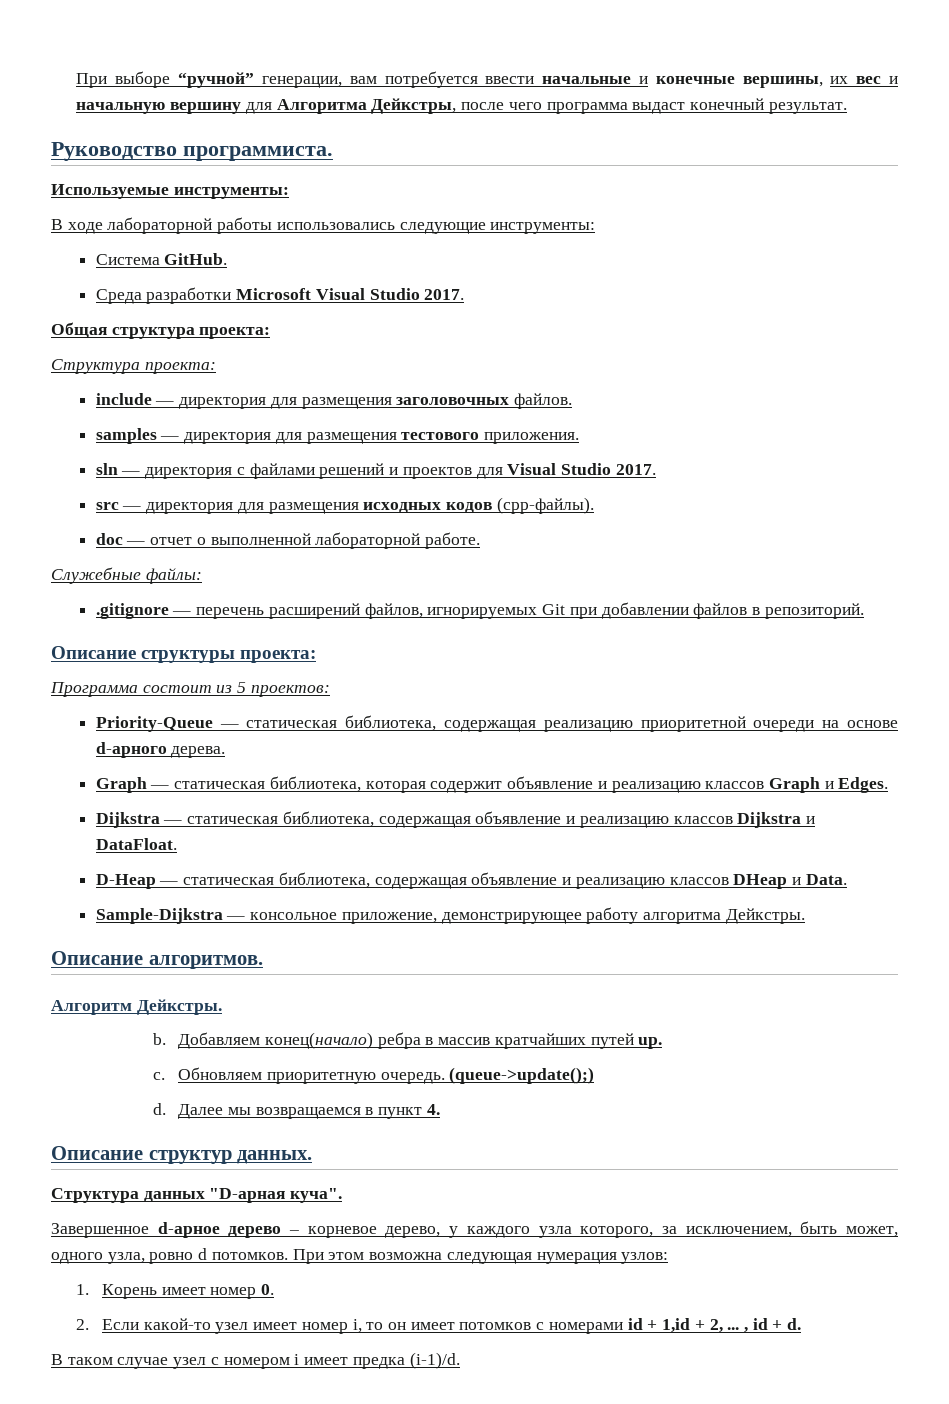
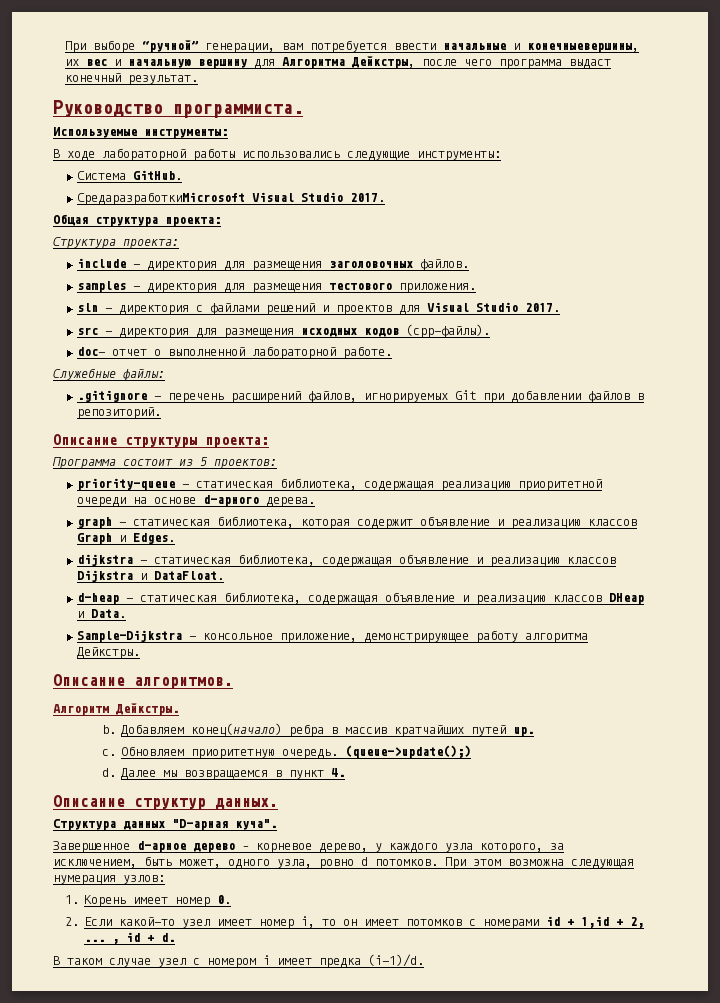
- При выборе “ручной” генерации, вам потребуется ввести начальные и конечные вершины, их вес и начальную вершину для Алгоритма Дейкстры, после чего программа выдаст конечный результат.
+ При выборе “ручной” генерации, вам потребуется ввести начальные и конечныевершины, их вес и начальную вершину для Алгоритма Дейкстры, после чего программа выдаст конечный результат.
- Среда разработки Microsoft Visual Studio 2017.
+ СредаразработкиMicrosoft Visual Studio 2017.
- doc — отчет о выполненной лабораторной работе.
+ doc— отчет о выполненной лабораторной работе.
- Priority-Queue — статическая библиотека, содержащая реализацию приоритетной очереди на основе d-арного дерева.
+ priority-queue — статическая библиотека, содержащая реализацию приоритетной очереди на основе d-арного дерева.
- Graph — статическая библиотека, которая содержит объявление и реализацию классов Graph и Edges.
+ graph — статическая библиотека, которая содержит объявление и реализацию классов Graph и Edges.
- Dijkstra — статическая библиотека, содержащая объявление и реализацию классов Dijkstra и DataFloat.
+ dijkstra — статическая библиотека, содержащая объявление и реализацию классов Dijkstra и DataFloat.
- D-Heap — статическая библиотека, содержащая объявление и реализацию классов DHeap и Data.
+ d-heap — статическая библиотека, содержащая объявление и реализацию классов DHeap и Data.

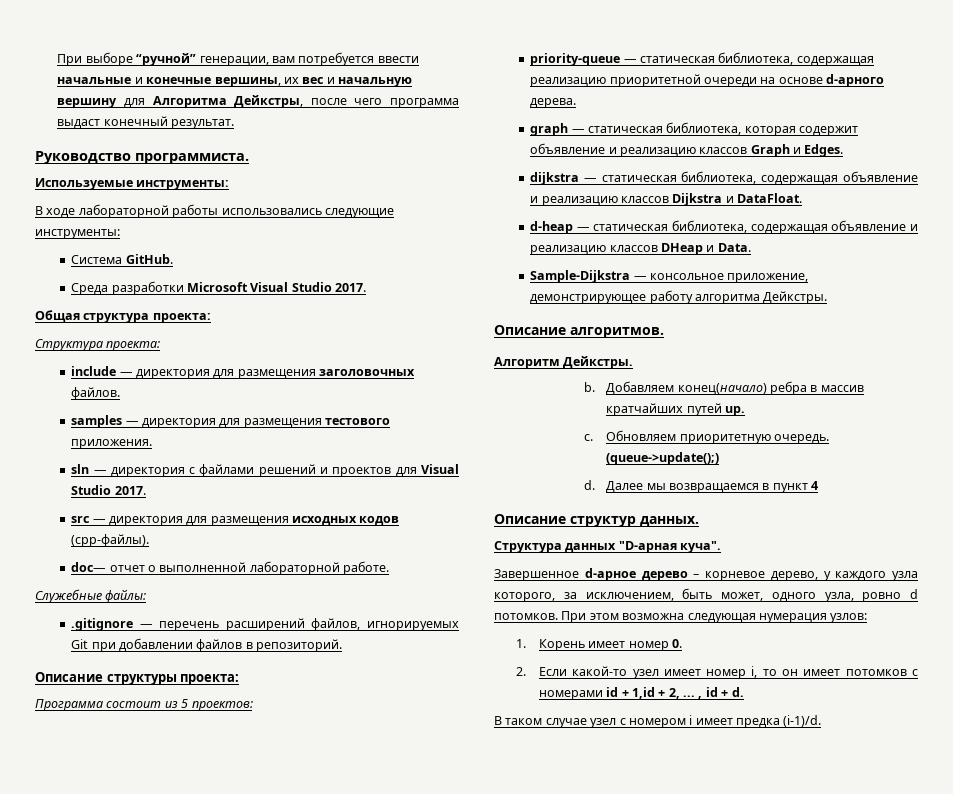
- При выборе “ручной” генерации, вам потребуется ввести начальные и конечныевершины, их вес и начальную вершину для Алгоритма Дейкстры, после чего программа выдаст конечный результат.
+ При выборе “ручной” генерации, вам потребуется ввести начальные и конечные вершины, их вес и начальную вершину для Алгоритма Дейкстры, после чего программа выдаст конечный результат.
- СредаразработкиMicrosoft Visual Studio 2017.
+ Среда разработки Microsoft Visual Studio 2017.
- Далее мы возвращаемся в пункт 4.
+ Далее мы возвращаемся в пункт 4

